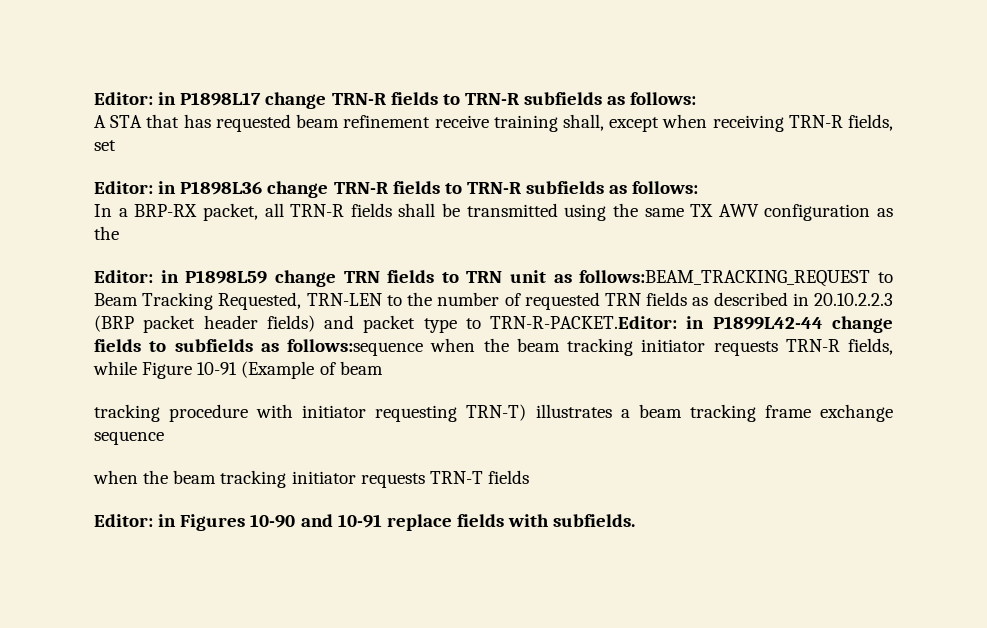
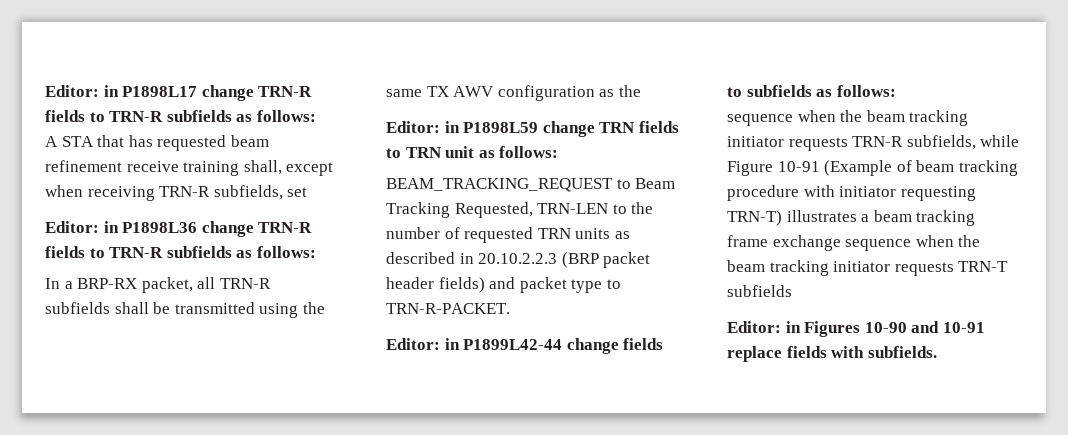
- A STA that has requested beam refinement receive training shall, except when receiving TRN-R fields, set
+ A STA that has requested beam refinement receive training shall, except when receiving TRN-R subfields, set
- In a BRP-RX packet, all TRN-R fields shall be transmitted using the same TX AWV configuration as the
+ In a BRP-RX packet, all TRN-R subfields shall be transmitted using the same TX AWV configuration as the
- in P1898L59 change TRN fields to TRN unit as follows:BEAM_TRACKING_REQUEST to Beam Tracking Requested, TRN-LEN to the number of requested TRN fields as described in 20.10.2.2.3 (BRP packet header fields) and packet type to TRN-R-PACKET.Editor:
+ in P1898L59 change TRN fields to TRN unit as follows:
+ BEAM_TRACKING_REQUEST to Beam Tracking Requested, TRN-LEN to the number of requested TRN units as described in 20.10.2.2.3 (BRP packet header fields) and packet type to TRN-R-PACKET.
+ Editor:
- in P1899L42-44 change fields to subfields as follows:sequence when the beam tracking initiator requests TRN-R fields, while Figure 10-91 (Example of beam
- tracking procedure with initiator requesting TRN-T) illustrates a beam tracking frame exchange sequence
- when the beam tracking initiator requests TRN-T fields
+ in P1899L42-44 change fields to subfields as follows:
+ sequence when the beam tracking initiator requests TRN-R subfields, while Figure 10-91 (Example of beam tracking procedure with initiator requesting TRN-T) illustrates a beam tracking frame exchange sequence when the beam tracking initiator requests TRN-T subfields

